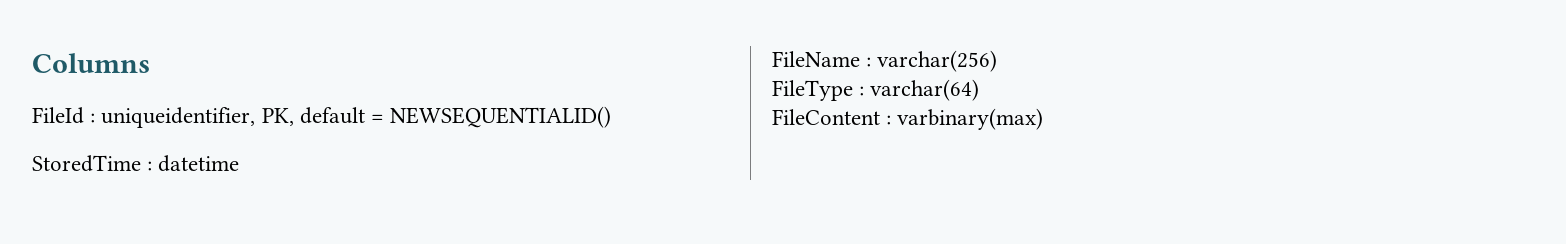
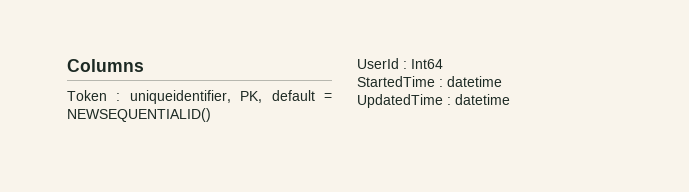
- FileId : uniqueidentifier, PK, default = NEWSEQUENTIALID()
+ Token : uniqueidentifier, PK, default = NEWSEQUENTIALID()
- StoredTime : datetime
- FileName : varchar(256)
- FileType : varchar(64)
- FileContent : varbinary(max)
+ UserId : Int64
+ StartedTime : datetime
+ UpdatedTime : datetime

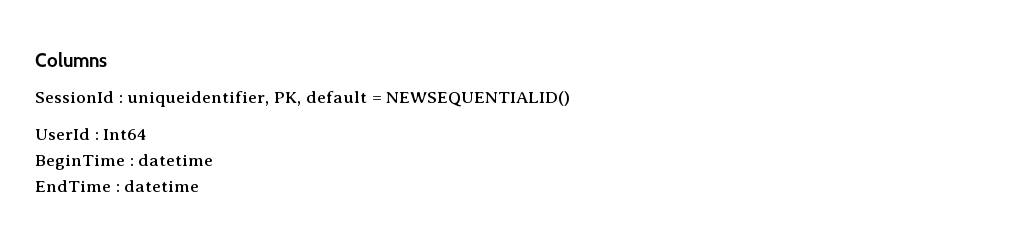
- Token : uniqueidentifier, PK, default = NEWSEQUENTIALID()
+ SessionId : uniqueidentifier, PK, default = NEWSEQUENTIALID()
- StartedTime : datetime
+ BeginTime : datetime
- UpdatedTime : datetime
+ EndTime : datetime

